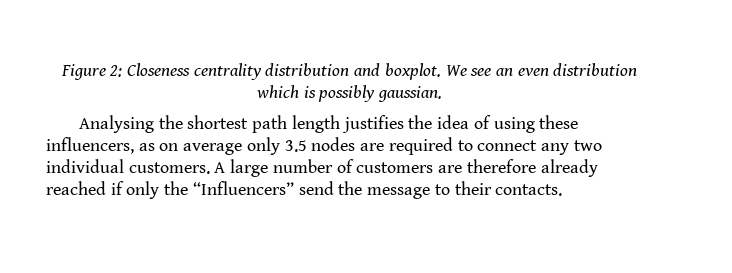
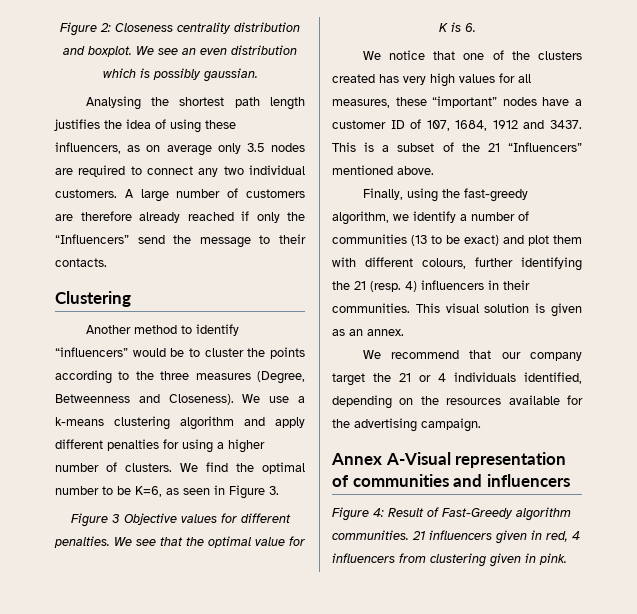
+ Clustering
+ Another method to identify “influencers” would be to cluster the points according to the three measures (Degree, Betweenness and Closeness). We use a k-means clustering algorithm and apply different penalties for using a higher number of clusters. We find the optimal number to be K=6, as seen in Figure 3.
+ Figure 3 Objective values for different penalties. We see that the optimal value for K is 6.
+ We notice that one of the clusters created has very high values for all measures, these “important” nodes have a customer ID of 107, 1684, 1912 and 3437. This is a subset of the 21 “Influencers” mentioned above.
+ Finally, using the fast-greedy algorithm, we identify a number of communities (13 to be exact) and plot them with different colours, further identifying the 21 (resp. 4) influencers in their communities. This visual solution is given as an annex.
+ We recommend that our company target the 21 or 4 individuals identified, depending on the resources available for the advertising campaign.
+ Annex A-Visual representation of communities and influencers
+ Figure 4: Result of Fast-Greedy algorithm communities. 21 influencers given in red, 4 influencers from clustering given in pink.

